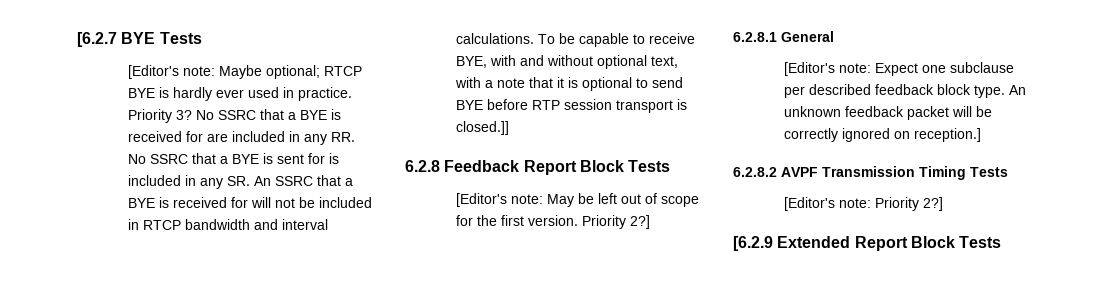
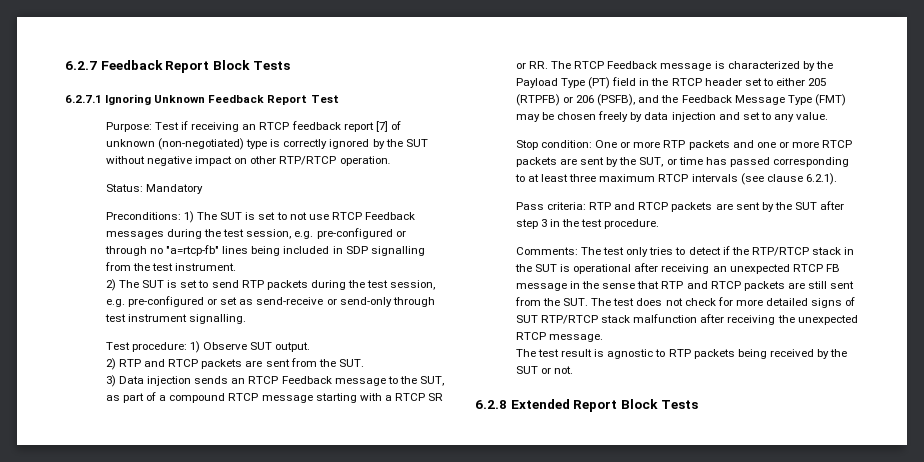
- [6.2.7 BYE Tests
- [Editor's note: Maybe optional; RTCP BYE is hardly ever used in practice. Priority 3? No SSRC that a BYE is received for are included in any RR. No SSRC that a BYE is sent for is included in any SR. An SSRC that a BYE is received for will not be included in RTCP bandwidth and interval calculations. To be capable to receive BYE, with and without optional text, with a note that it is optional to send BYE before RTP session transport is closed.]]
- 6.2.8 Feedback Report Block Tests
- [Editor's note: May be left out of scope for the first version. Priority 2?]
- 6.2.8.1 General
- [Editor's note: Expect one subclause per described feedback block type. An unknown feedback packet will be correctly ignored on reception.]
- 6.2.8.2 AVPF Transmission Timing Tests
- [Editor's note: Priority 2?]
- [6.2.9 Extended Report Block Tests
+ 6.2.7 Feedback Report Block Tests
+ 6.2.7.1 Ignoring Unknown Feedback Report Test
+ Purpose: Test if receiving an RTCP feedback report [7] of unknown (non-negotiated) type is correctly ignored by the SUT without negative impact on other RTP/RTCP operation.
+ Status: Mandatory
+ Preconditions: 1) The SUT is set to not use RTCP Feedback messages during the test session, e.g. pre-configured or through no "a=rtcp-fb" lines being included in SDP signalling from the test instrument.
+ 2) The SUT is set to send RTP packets during the test session, e.g. pre-configured or set as send-receive or send-only through test instrument signalling.
+ Test procedure: 1) Observe SUT output.
+ 2) RTP and RTCP packets are sent from the SUT.
+ 3) Data injection sends an RTCP Feedback message to the SUT, as part of a compound RTCP message starting with a RTCP SR or RR. The RTCP Feedback message is characterized by the Payload Type (PT) field in the RTCP header set to either 205 (RTPFB) or 206 (PSFB), and the Feedback Message Type (FMT) may be chosen freely by data injection and set to any value.
+ Stop condition: One or more RTP packets and one or more RTCP packets are sent by the SUT, or time has passed corresponding to at least three maximum RTCP intervals (see clause 6.2.1).
+ Pass criteria: RTP and RTCP packets are sent by the SUT after step 3 in the test procedure.
+ Comments: The test only tries to detect if the RTP/RTCP stack in the SUT is operational after receiving an unexpected RTCP FB message in the sense that RTP and RTCP packets are still sent from the SUT. The test does not check for more detailed signs of SUT RTP/RTCP stack malfunction after receiving the unexpected RTCP message.
+ The test result is agnostic to RTP packets being received by the SUT or not.
+ 6.2.8 Extended Report Block Tests

